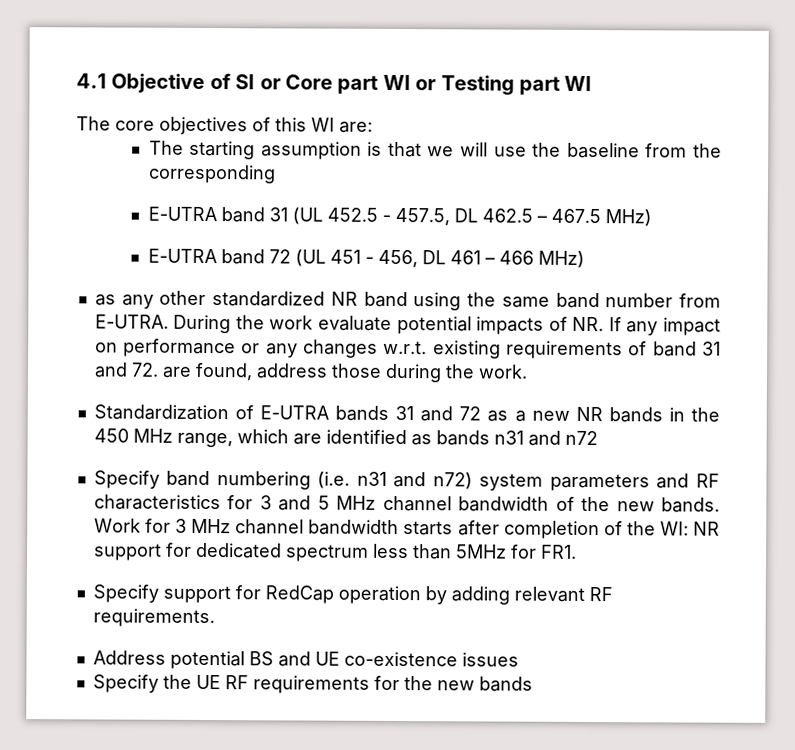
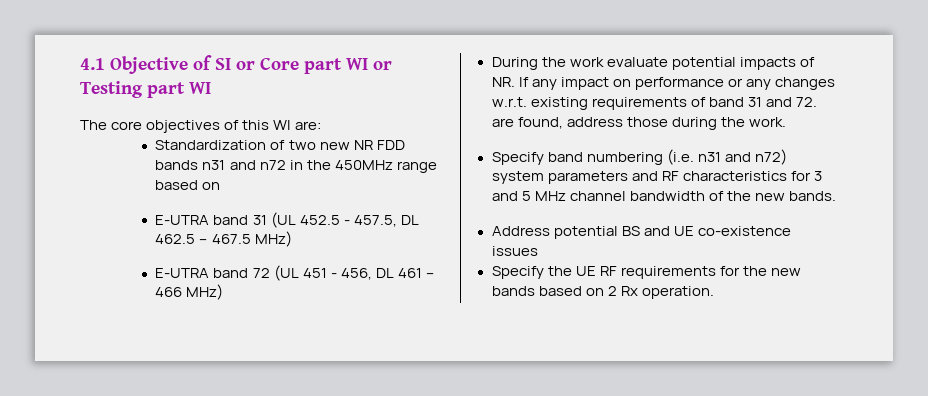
- The starting assumption is that we will use the baseline from the corresponding
+ Standardization of two new NR FDD bands n31 and n72 in the 450MHz range based on
- as any other standardized NR band using the same band number from E-UTRA.
- Standardization of E-UTRA bands 31 and 72 as a new NR bands in the 450 MHz range, which are identified as bands n31 and n72
- Work for 3 MHz channel bandwidth starts after completion of the WI: NR support for dedicated spectrum less than 5MHz for FR1.
- Specify support for RedCap operation by adding relevant RF requirements.
- Specify the UE RF requirements for the new bands
+ Specify the UE RF requirements for the new bands based on 2 Rx operation.

